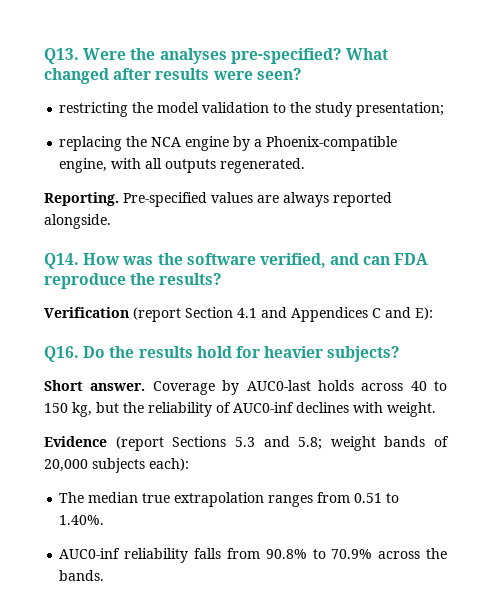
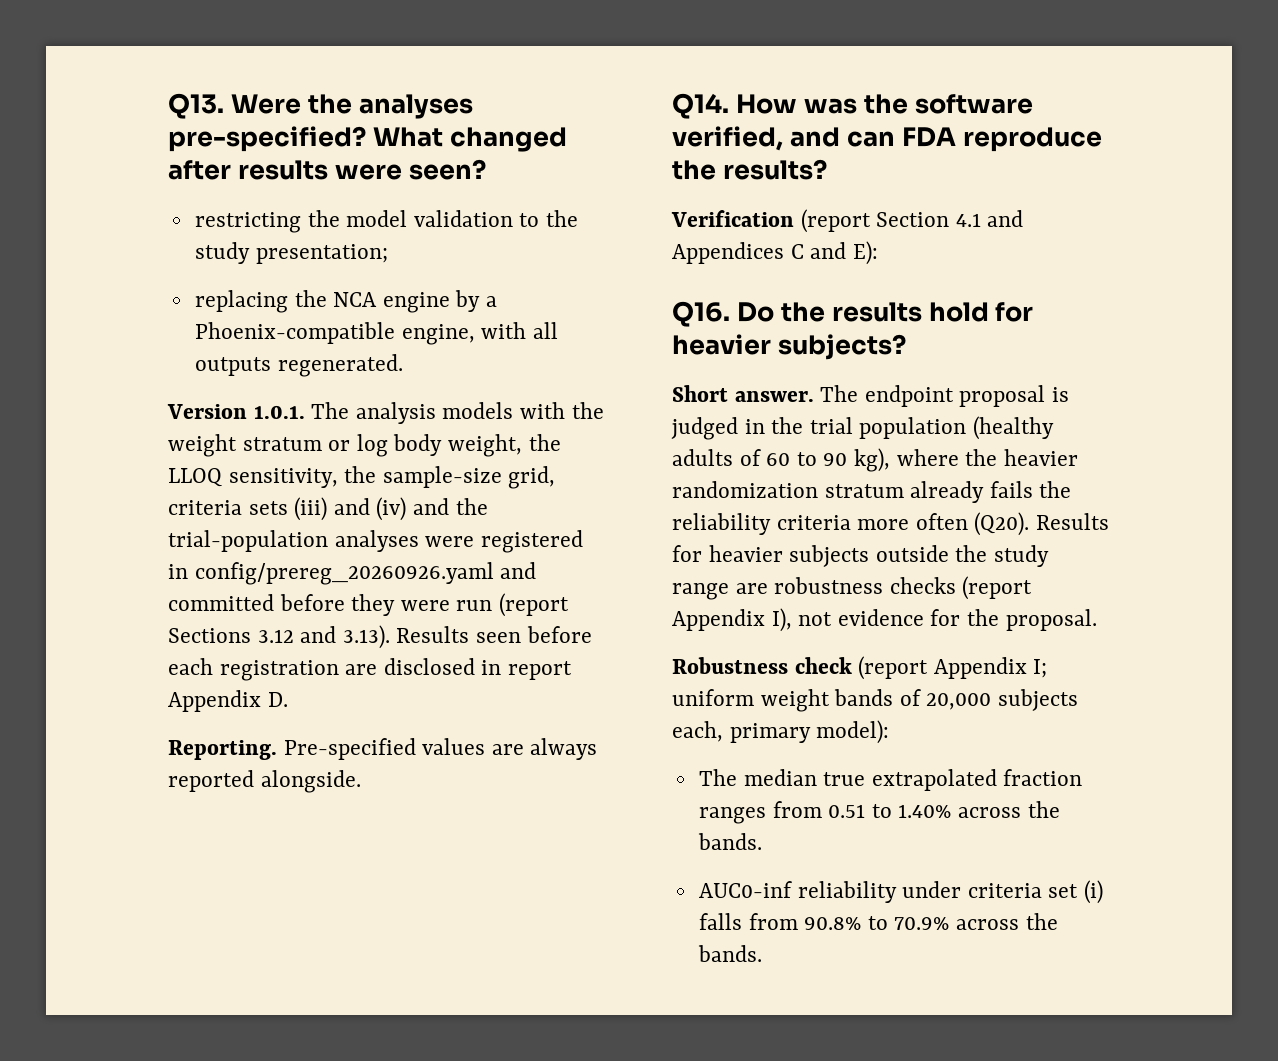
+ Version 1.0.1. The analysis models with the weight stratum or log body weight, the LLOQ sensitivity, the sample-size grid, criteria sets (iii) and (iv) and the trial-population analyses were registered in config/prereg_20260926.yaml and committed before they were run (report Sections 3.12 and 3.13). Results seen before each registration are disclosed in report Appendix D.
- Coverage by AUC0-last holds across 40 to 150 kg, but the reliability of AUC0-inf declines with weight.
- Evidence (report Sections 5.3 and 5.8; weight bands of 20,000 subjects each):
+ The endpoint proposal is judged in the trial population (healthy adults of 60 to 90 kg), where the heavier randomization stratum already fails the reliability criteria more often (Q20). Results for heavier subjects outside the study range are robustness checks (report Appendix I), not evidence for the proposal.
+ Robustness check (report Appendix I; uniform weight bands of 20,000 subjects each, primary model):
- The median true extrapolation ranges from 0.51 to 1.40%.
- AUC0-inf reliability falls from 90.8% to 70.9% across the bands.
+ The median true extrapolated fraction ranges from 0.51 to 1.40% across the bands.
+ AUC0-inf reliability under criteria set (i) falls from 90.8% to 70.9% across the bands.

